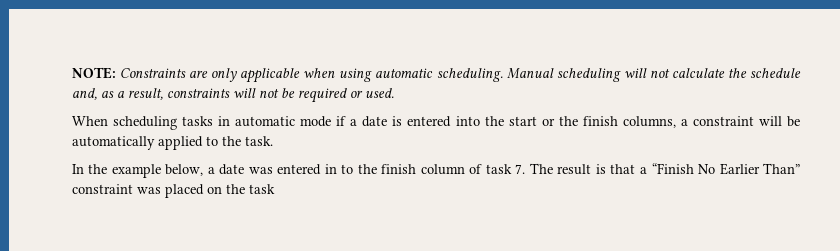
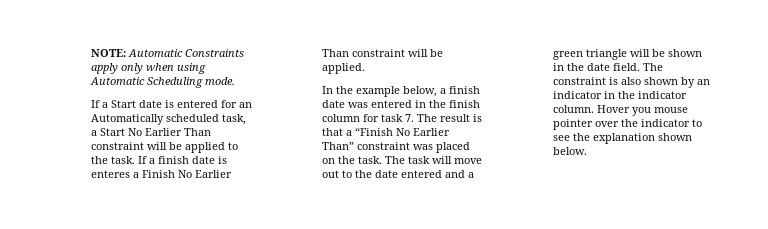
- NOTE: Constraints are only applicable when using automatic scheduling. Manual scheduling will not calculate the schedule and, as a result, constraints will not be required or used.
- When scheduling tasks in automatic mode if a date is entered into the start or the finish columns, a constraint will be automatically applied to the task.
+ NOTE: Automatic Constraints apply only when using Automatic Scheduling mode.
+ If a Start date is entered for an Automatically scheduled task, a Start No Earlier Than constraint will be applied to the task. If a finish date is enteres a Finish No Earlier Than constraint will be applied.
- In the example below, a date was entered in to the finish column of task 7. The result is that a “Finish No Earlier Than” constraint was placed on the task
+ In the example below, a finish date was entered in the finish column for task 7. The result is that a “Finish No Earlier Than” constraint was placed on the task. The task will move out to the date entered and a green triangle will be shown in the date field. The constraint is also shown by an indicator in the indicator column. Hover you mouse pointer over the indicator to see the explanation shown below.

